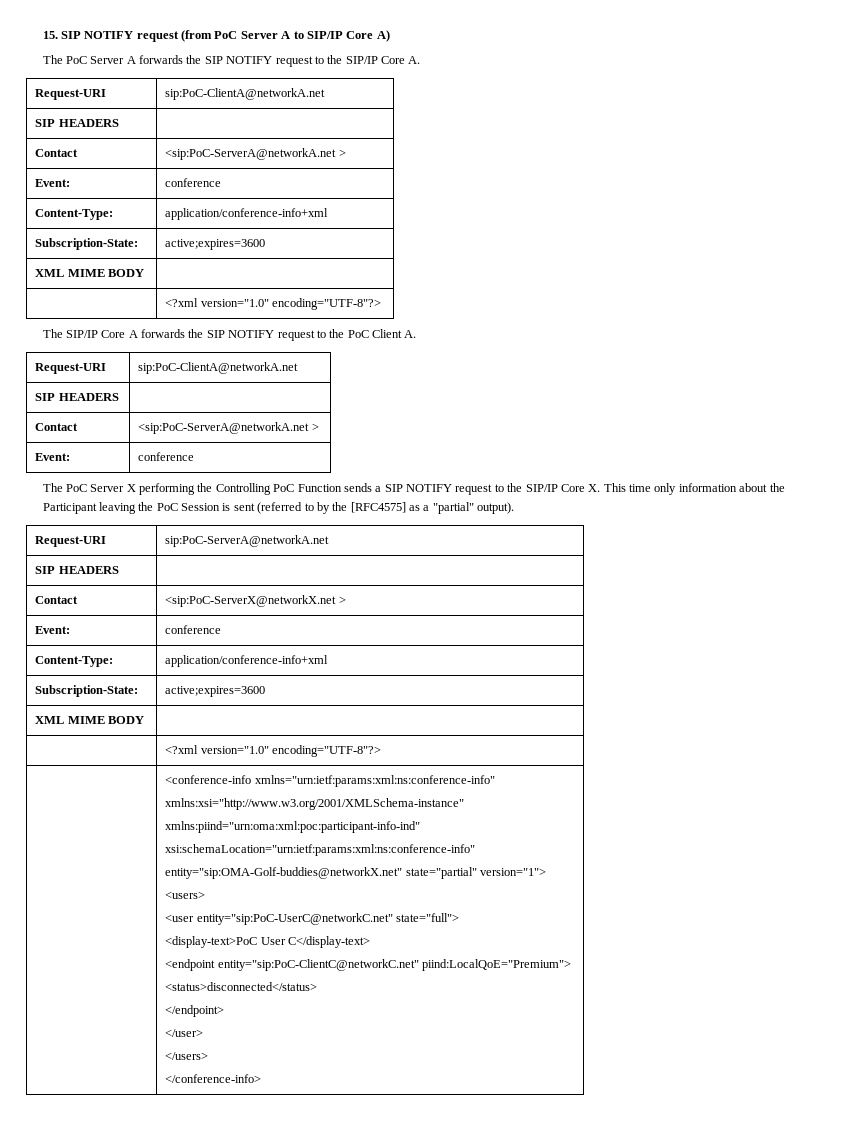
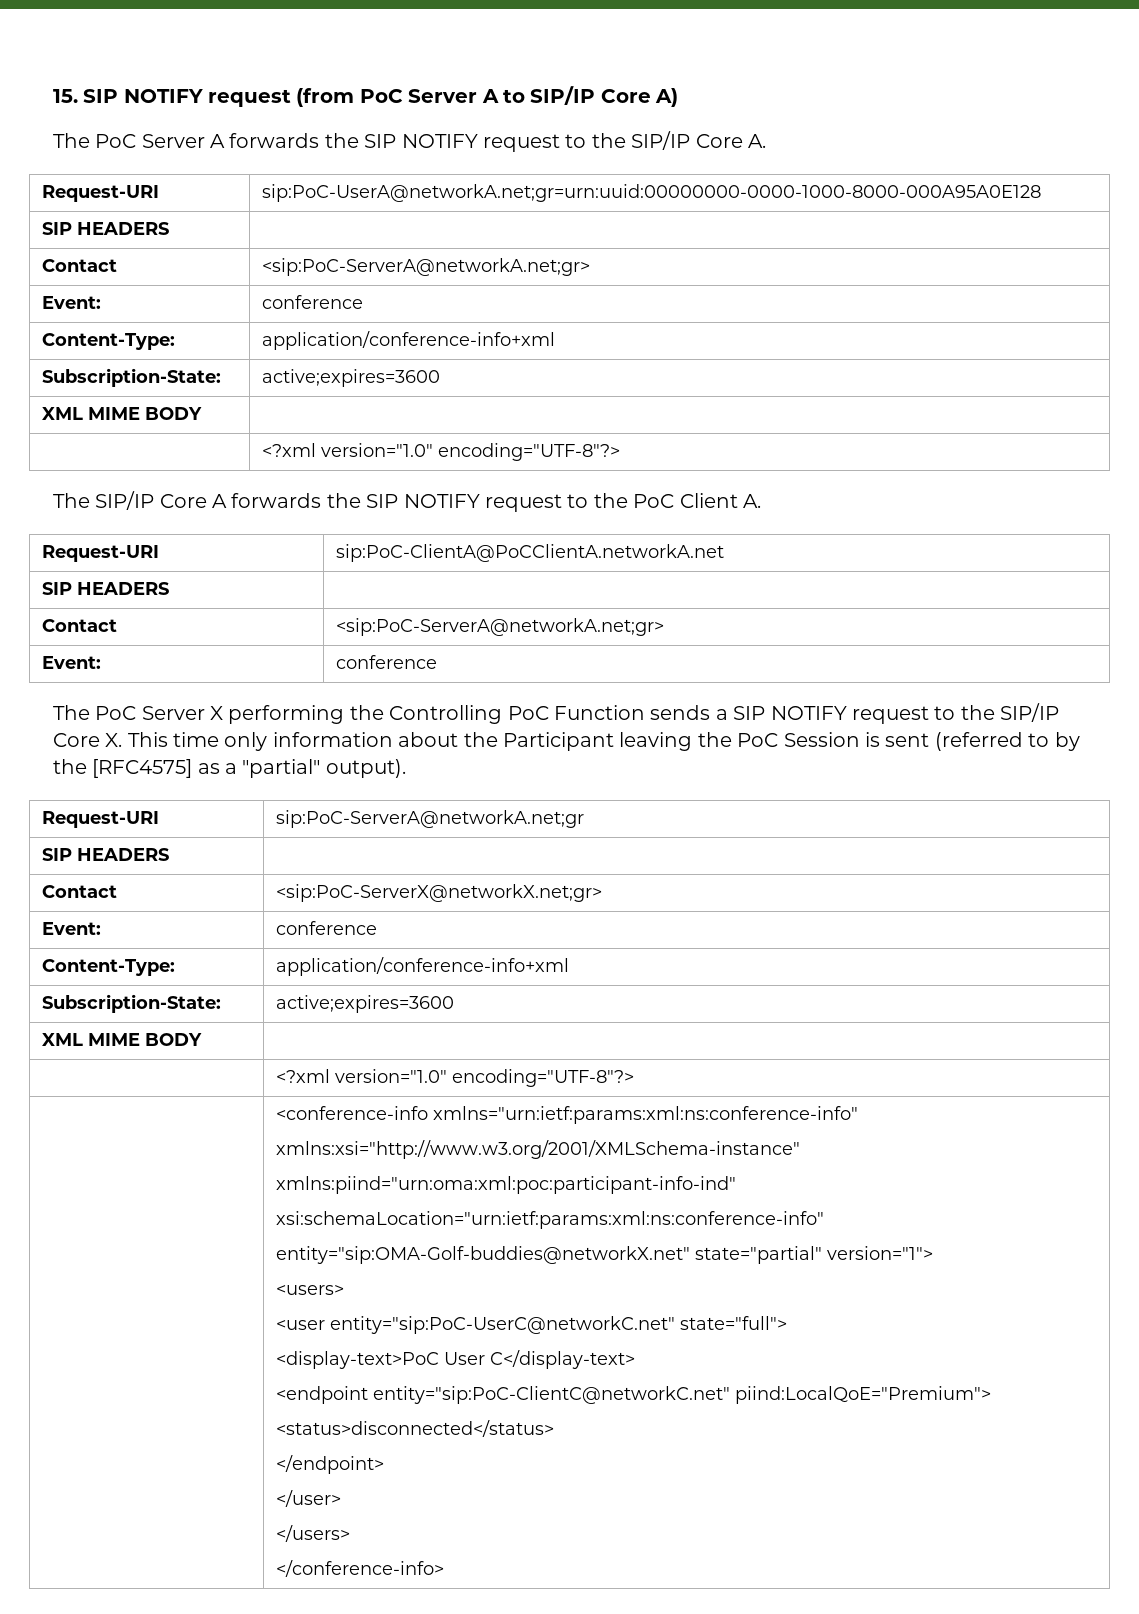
  The PoC Server A forwards the SIP NOTIFY request to the SIP/IP Core A.
- Request-URI | sip:PoC-ClientA@networkA.net
+ Request-URI | sip:PoC-UserA@networkA.net;gr=urn:uuid:00000000-0000-1000-8000-000A95A0E128
  SIP HEADERS |
- Contact | <sip:PoC-ServerA@networkA.net >
+ Contact | <sip:PoC-ServerA@networkA.net;gr>
  The SIP/IP Core A forwards the SIP NOTIFY request to the PoC Client A.
- Request-URI | sip:PoC-ClientA@networkA.net
+ Request-URI | sip:PoC-ClientA@PoCClientA.networkA.net
  SIP HEADERS |
- Contact | <sip:PoC-ServerA@networkA.net >
+ Contact | <sip:PoC-ServerA@networkA.net;gr>
- Request-URI | sip:PoC-ServerA@networkA.net
+ Request-URI | sip:PoC-ServerA@networkA.net;gr
  SIP HEADERS |
- Contact | <sip:PoC-ServerX@networkX.net >
+ Contact | <sip:PoC-ServerX@networkX.net;gr>

